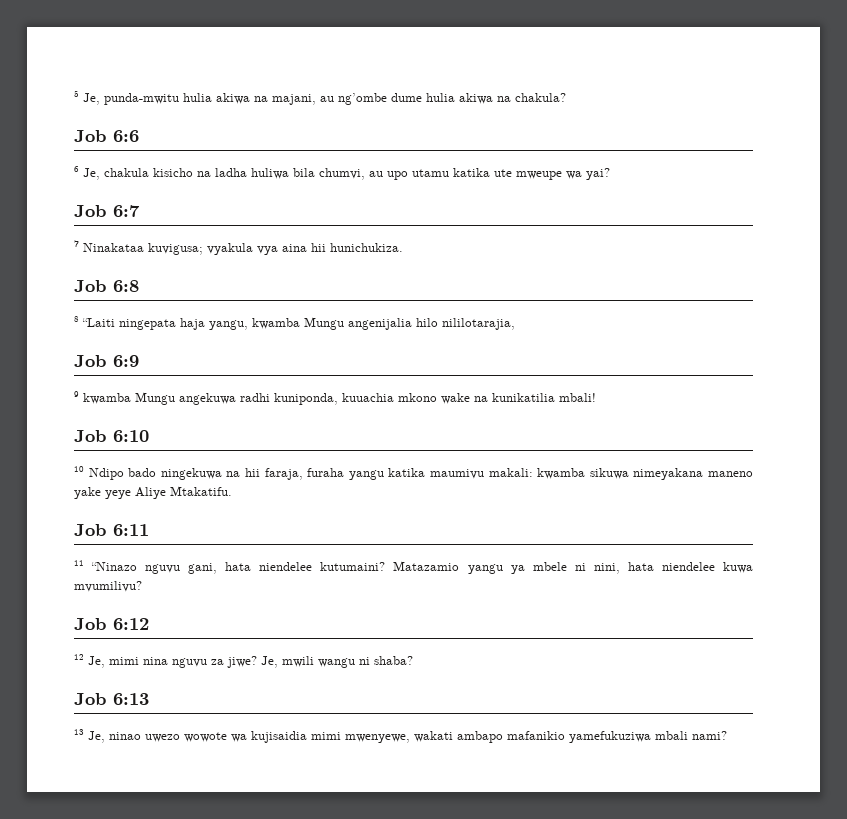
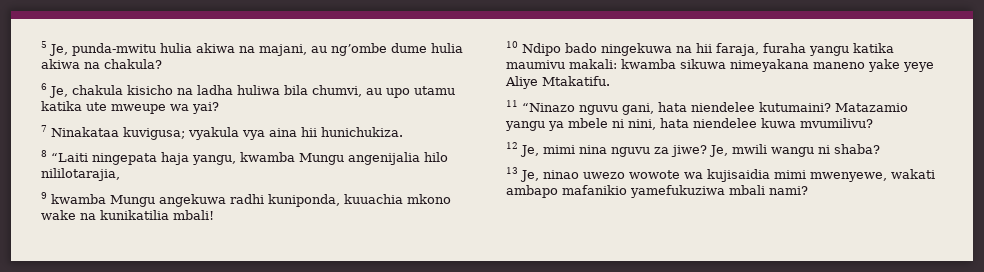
- Job 6:6
- Job 6:7
- Job 6:8
- Job 6:9
- Job 6:10
- Job 6:11
- Job 6:12
- Job 6:13

